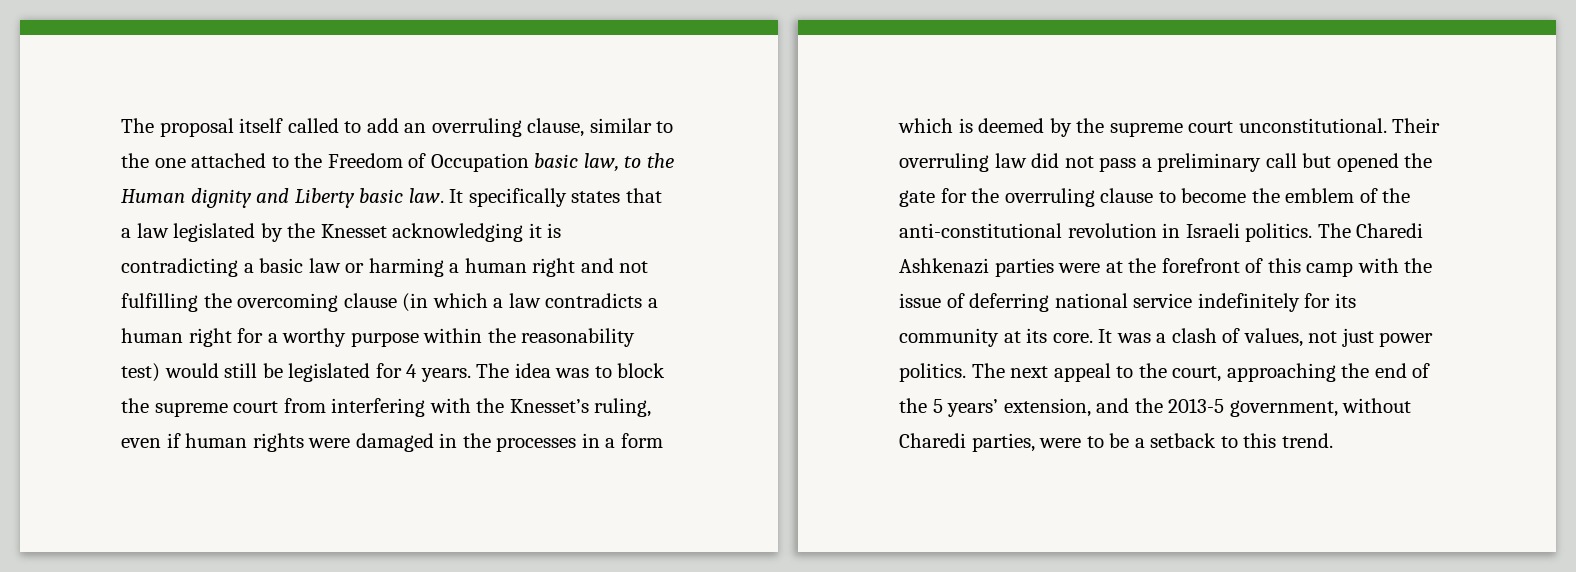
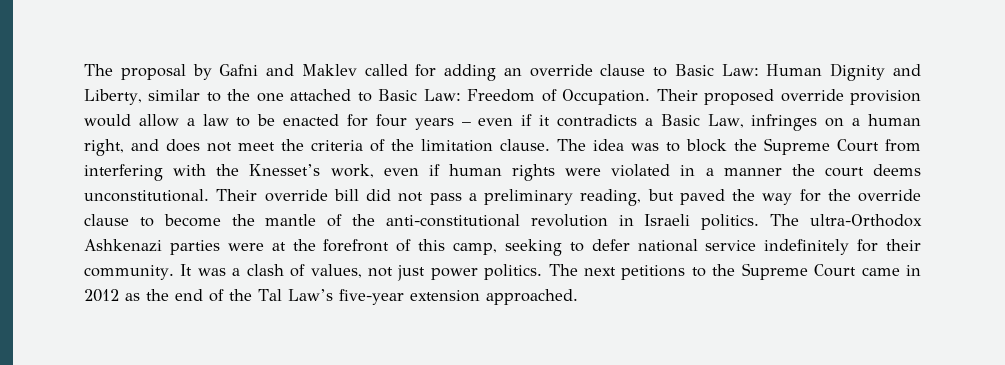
- The proposal itself called to add an overruling clause, similar to the one attached to the Freedom of Occupation basic law, to the Human dignity and Liberty basic law. It specifically states that a law legislated by the Knesset acknowledging it is contradicting a basic law or harming a human right and not fulfilling the overcoming clause (in which a law contradicts a human right for a worthy purpose within the reasonability test) would still be legislated for 4 years.
+ The proposal by Gafni and Maklev called for adding an override clause to Basic Law: Human Dignity and Liberty, similar to the one attached to Basic Law: Freedom of Occupation. Their proposed override provision would allow a law to be enacted for four years – even if it contradicts a Basic Law, infringes on a human right, and does not meet the criteria of the limitation clause.
- The idea was to block the supreme court from interfering with the Knesset’s ruling, even if human rights were damaged in the processes in a form which is deemed by the supreme court unconstitutional. Their overruling law did not pass a preliminary call but opened the gate for the overruling clause to become the emblem of the anti-constitutional revolution in Israeli politics.
+ The idea was to block the Supreme Court from interfering with the Knesset’s work, even if human rights were violated in a manner the court deems unconstitutional. Their override bill did not pass a preliminary reading, but paved the way for the override clause to become the mantle of the anti-constitutional revolution in Israeli politics.
- The Charedi Ashkenazi parties were at the forefront of this camp with the issue of deferring national service indefinitely for its community at its core.
+ The ultra-Orthodox Ashkenazi parties were at the forefront of this camp, seeking to defer national service indefinitely for their community.
- The next appeal to the court, approaching the end of the 5 years’ extension, and the 2013-5 government, without Charedi parties, were to be a setback to this trend.
+ The next petitions to the Supreme Court came in 2012 as the end of the Tal Law’s five-year extension approached.

